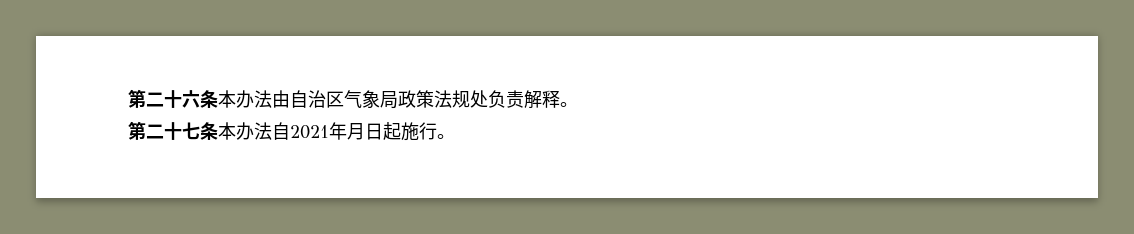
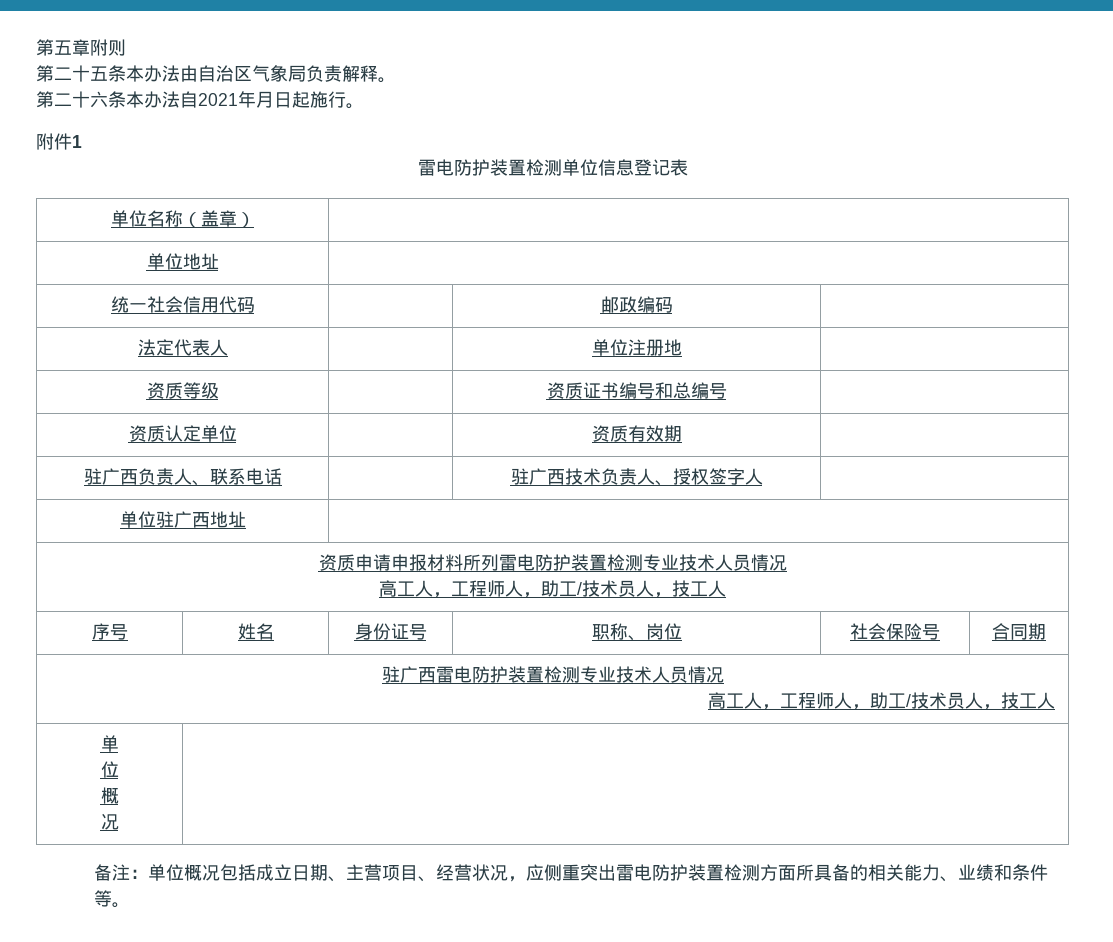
- 第二十六条本办法由自治区气象局政策法规处负责解释。
+ 第五章附则
+ 第二十五条本办法由自治区气象局负责解释。
- 第二十七条本办法自2021年月日起施行。
+ 第二十六条本办法自2021年月日起施行。
+ 附件1
+ 雷电防护装置检测单位信息登记表
+ 单位名称（盖章） |
+ 单位地址 |
+ 统一社会信用代码 | | 邮政编码 |
+ 法定代表人 | | 单位注册地 |
+ 资质等级 | | 资质证书编号和总编号 |
+ 资质认定单位 | | 资质有效期 |
+ 驻广西负责人、联系电话 | | 驻广西技术负责人、授权签字人 |
+ 单位驻广西地址 |
+ 资质申请申报材料所列雷电防护装置检测专业技术人员情况
+ 高工人，工程师人，助工/技术员人，技工人
+ 序号 | 姓名 | 身份证号 | 职称、岗位 | 社会保险号 | 合同期
+ 驻广西雷电防护装置检测专业技术人员情况
+ 高工人，工程师人，助工/技术员人，技工人
+ 单
+ 位
+ 概
+ 况 |
+ 备注：单位概况包括成立日期、主营项目、经营状况，应侧重突出雷电防护装置检测方面所具备的相关能力、业绩和条件等。

